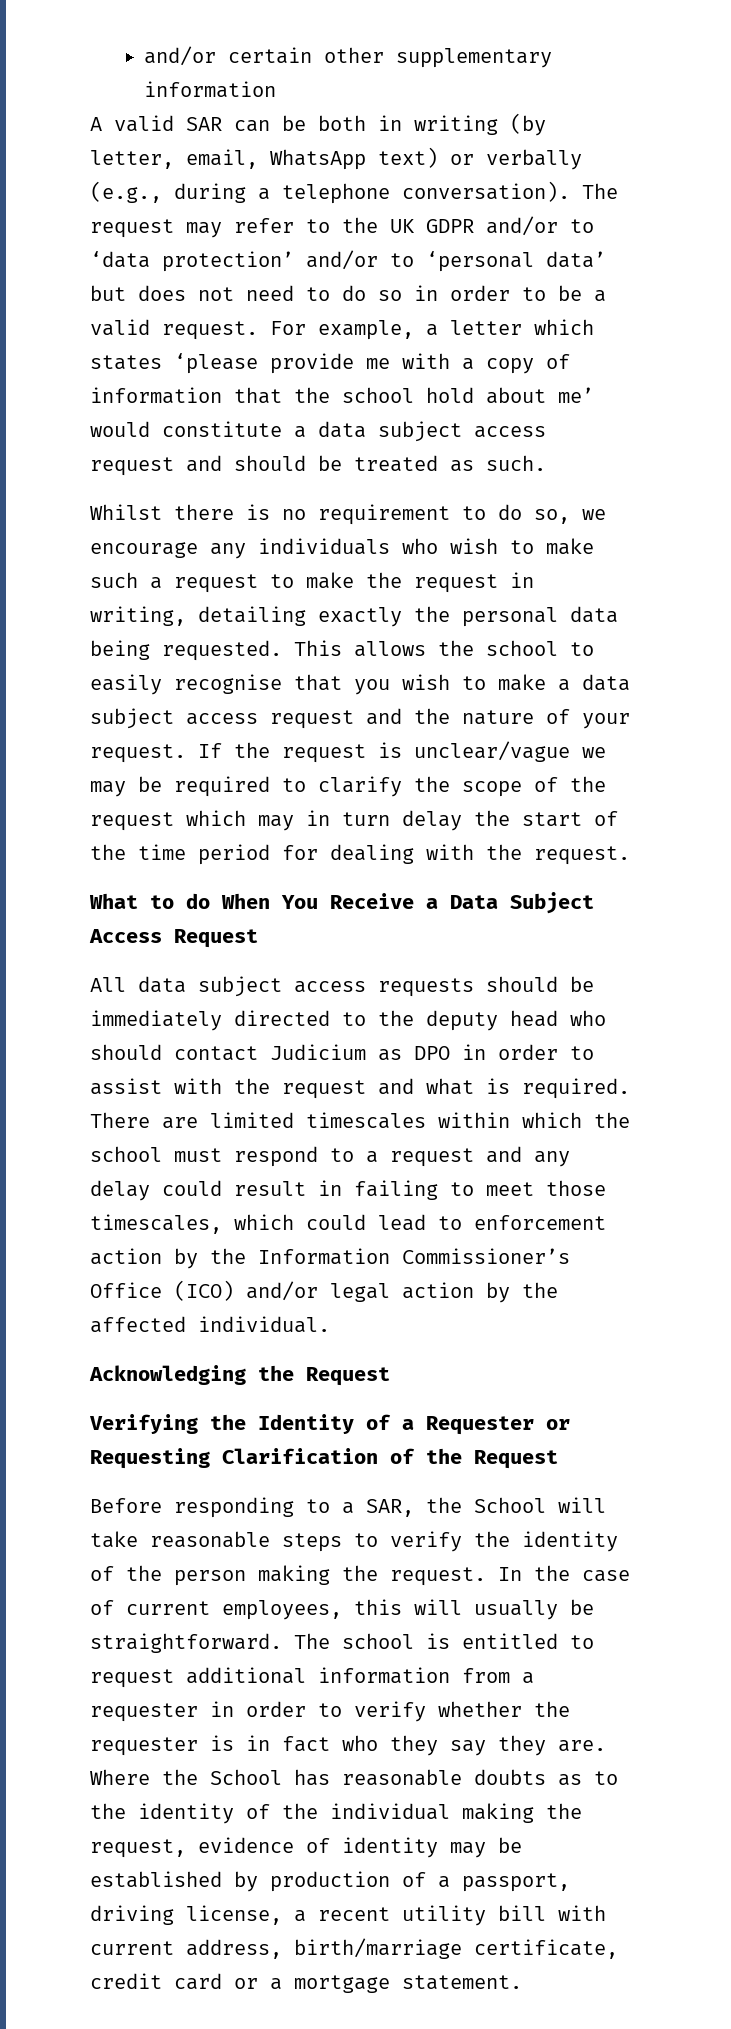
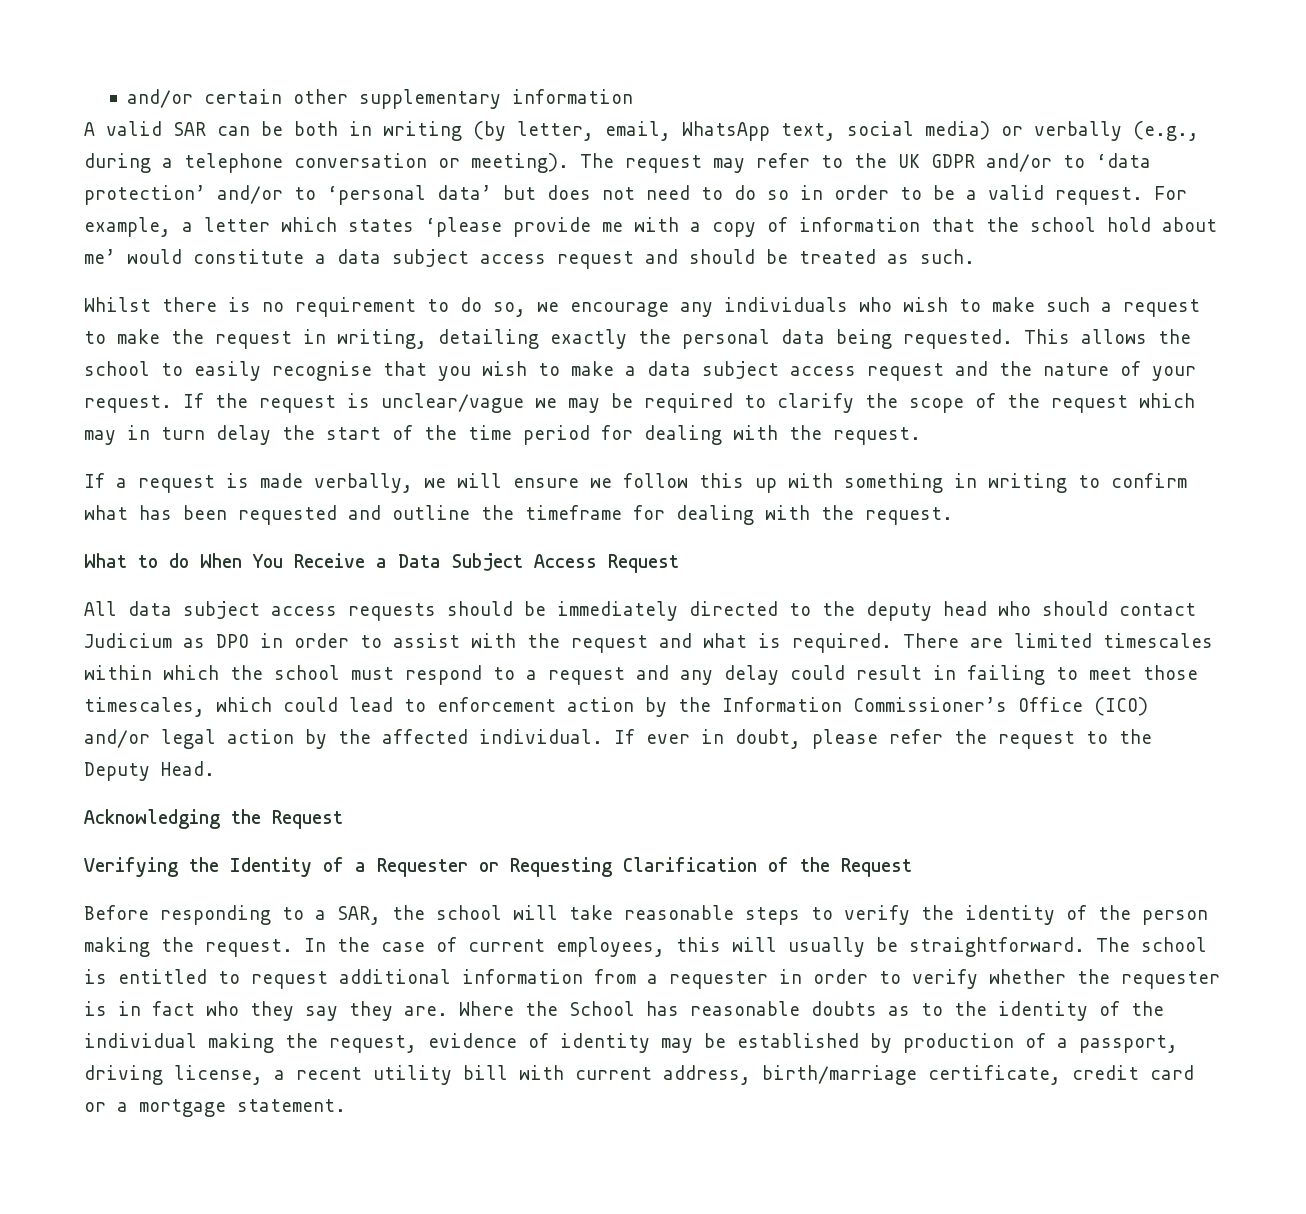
- A valid SAR can be both in writing (by letter, email, WhatsApp text) or verbally (e.g., during a telephone conversation).
+ A valid SAR can be both in writing (by letter, email, WhatsApp text, social media) or verbally (e.g., during a telephone conversation or meeting).
+ If a request is made verbally, we will ensure we follow this up with something in writing to confirm what has been requested and outline the timeframe for dealing with the request.
+ If ever in doubt, please refer the request to the Deputy Head.
- Before responding to a SAR, the School will take reasonable steps to verify the identity of the person making the request.
+ Before responding to a SAR, the school will take reasonable steps to verify the identity of the person making the request.

